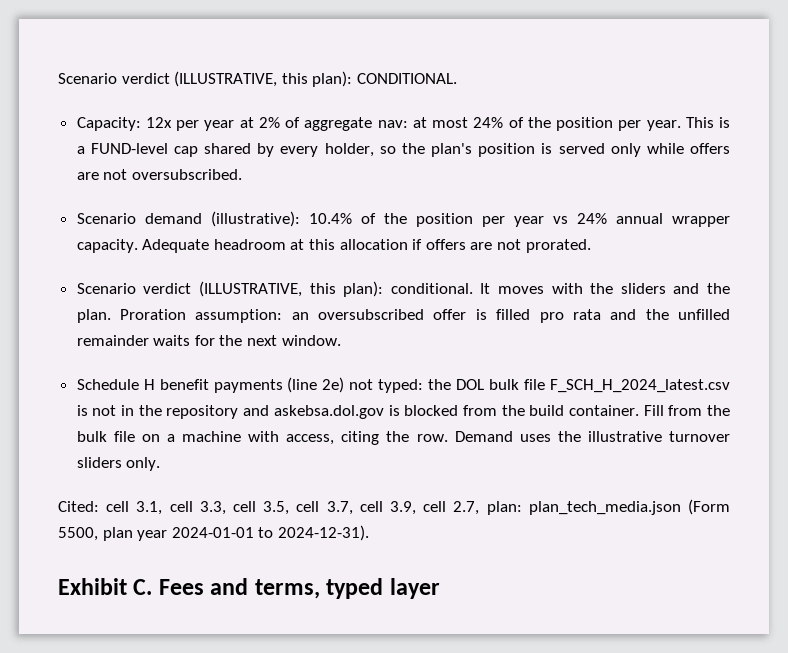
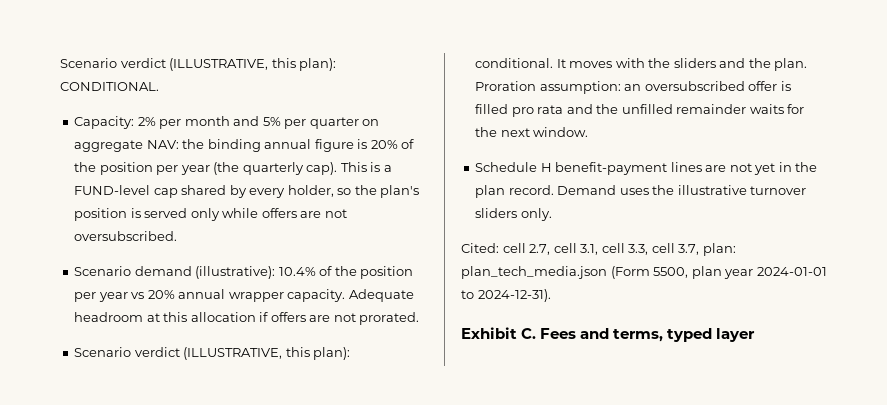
- Capacity: 12x per year at 2% of aggregate nav: at most 24% of the position per year.
+ Capacity: 2% per month and 5% per quarter on aggregate NAV: the binding annual figure is 20% of the position per year (the quarterly cap).
- Scenario demand (illustrative): 10.4% of the position per year vs 24% annual wrapper capacity.
+ Scenario demand (illustrative): 10.4% of the position per year vs 20% annual wrapper capacity.
- Schedule H benefit payments (line 2e) not typed: the DOL bulk file F_SCH_H_2024_latest.csv is not in the repository and askebsa.dol.gov is blocked from the build container. Fill from the bulk file on a machine with access, citing the row.
+ Schedule H benefit-payment lines are not yet in the plan record.
- Cited: cell 3.1, cell 3.3, cell 3.5, cell 3.7, cell 3.9, cell 2.7, plan: plan_tech_media.json (Form 5500, plan year 2024-01-01 to 2024-12-31).
+ Cited: cell 2.7, cell 3.1, cell 3.3, cell 3.7, plan: plan_tech_media.json (Form 5500, plan year 2024-01-01 to 2024-12-31).

